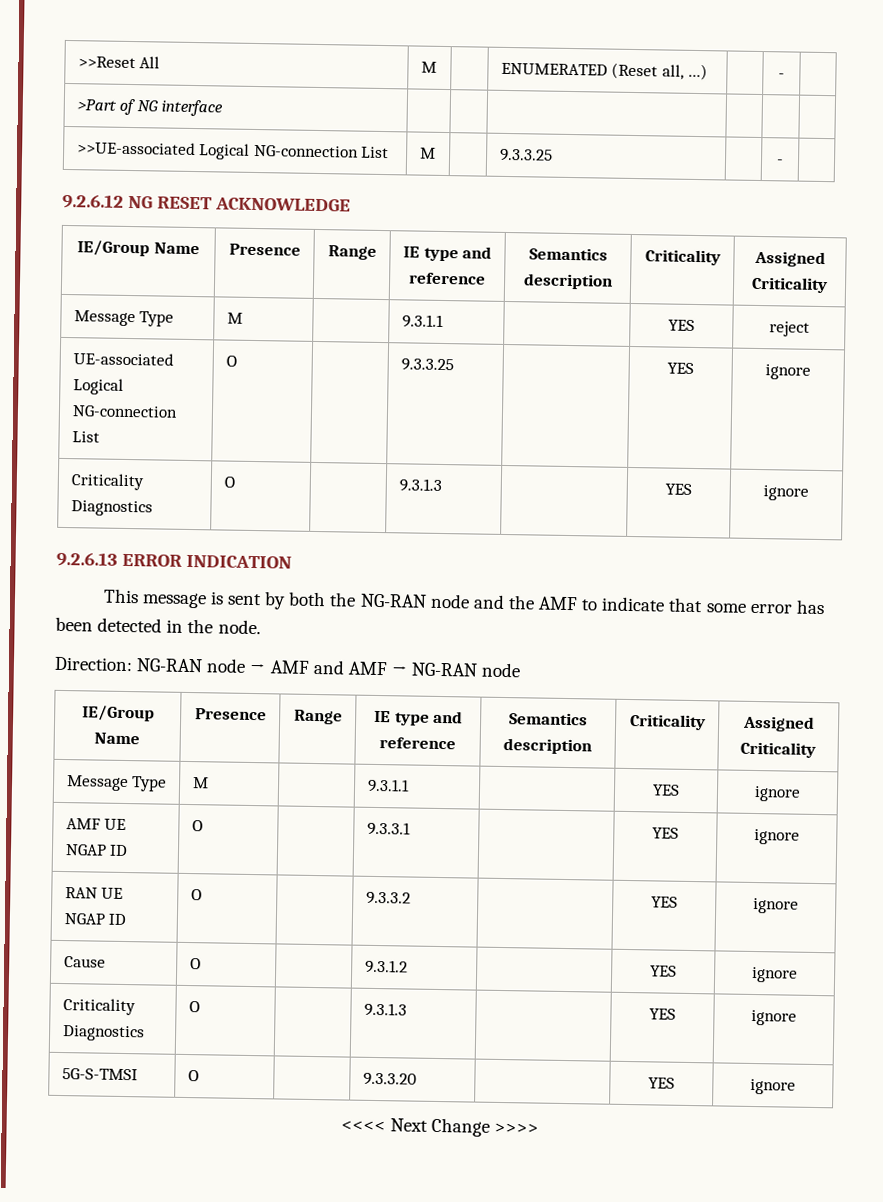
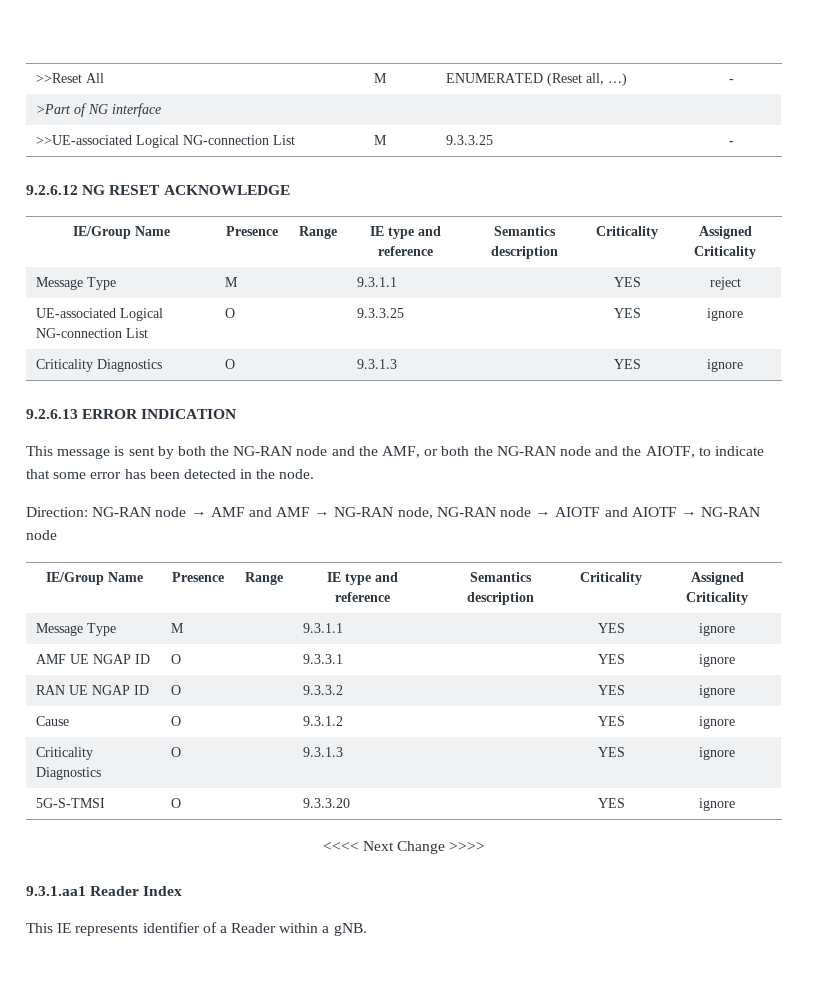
- This message is sent by both the NG-RAN node and the AMF to indicate that some error has been detected in the node.
+ This message is sent by both the NG-RAN node and the AMF, or both the NG-RAN node and the AIOTF, to indicate that some error has been detected in the node.
- Direction: NG-RAN node → AMF and AMF → NG-RAN node
+ Direction: NG-RAN node → AMF and AMF → NG-RAN node, NG-RAN node → AIOTF and AIOTF → NG-RAN node
+ 9.3.1.aa1 Reader Index
+ This IE represents identifier of a Reader within a gNB.

